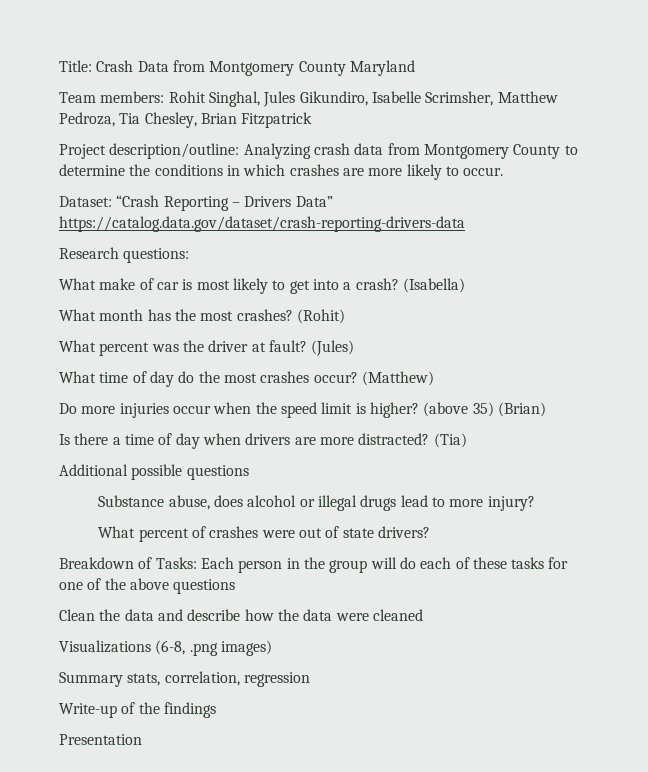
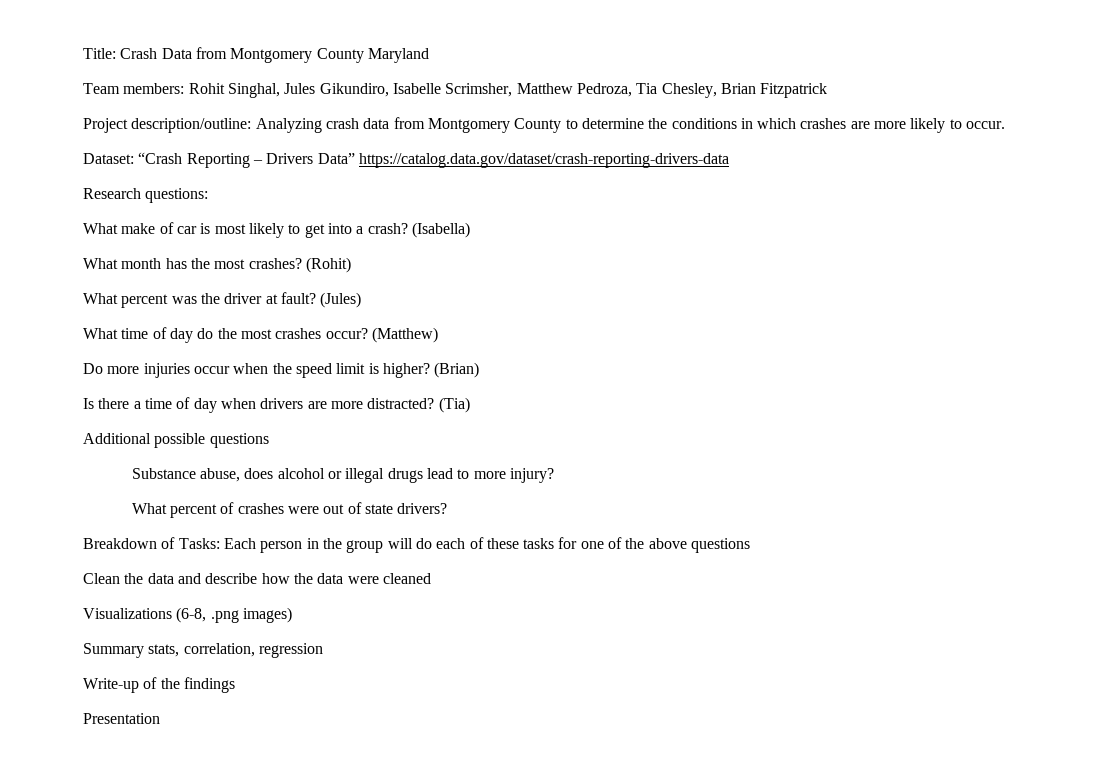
- (above 35) (Brian)
+ (Brian)

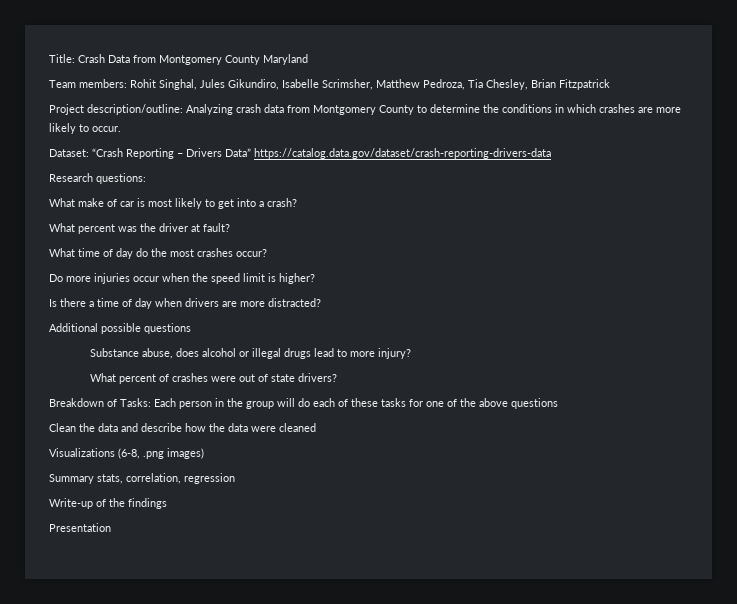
- (Isabella)
- What month has the most crashes? (Rohit)
- (Jules)
- (Matthew)
- (Brian)
- (Tia)

